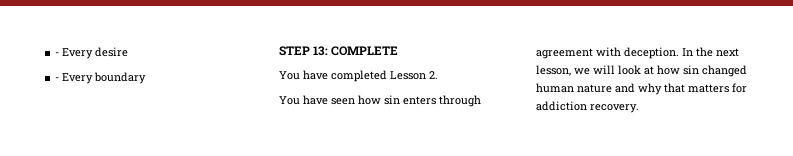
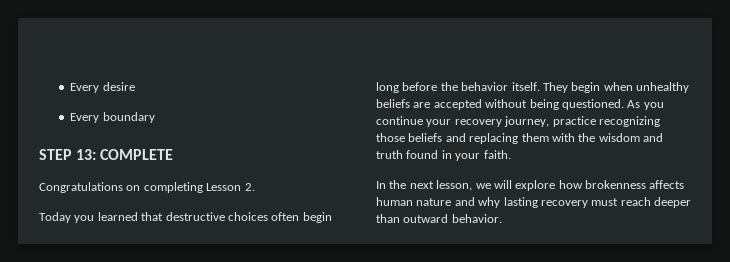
- - Every desire
+ Every desire
- - Every boundary
+ Every boundary
- You have completed Lesson 2.
+ Congratulations on completing Lesson 2.
- You have seen how sin enters through agreement with deception. In the next lesson, we will look at how sin changed human nature and why that matters for addiction recovery.
+ Today you learned that destructive choices often begin long before the behavior itself. They begin when unhealthy beliefs are accepted without being questioned. As you continue your recovery journey, practice recognizing those beliefs and replacing them with the wisdom and truth found in your faith.
+ In the next lesson, we will explore how brokenness affects human nature and why lasting recovery must reach deeper than outward behavior.

